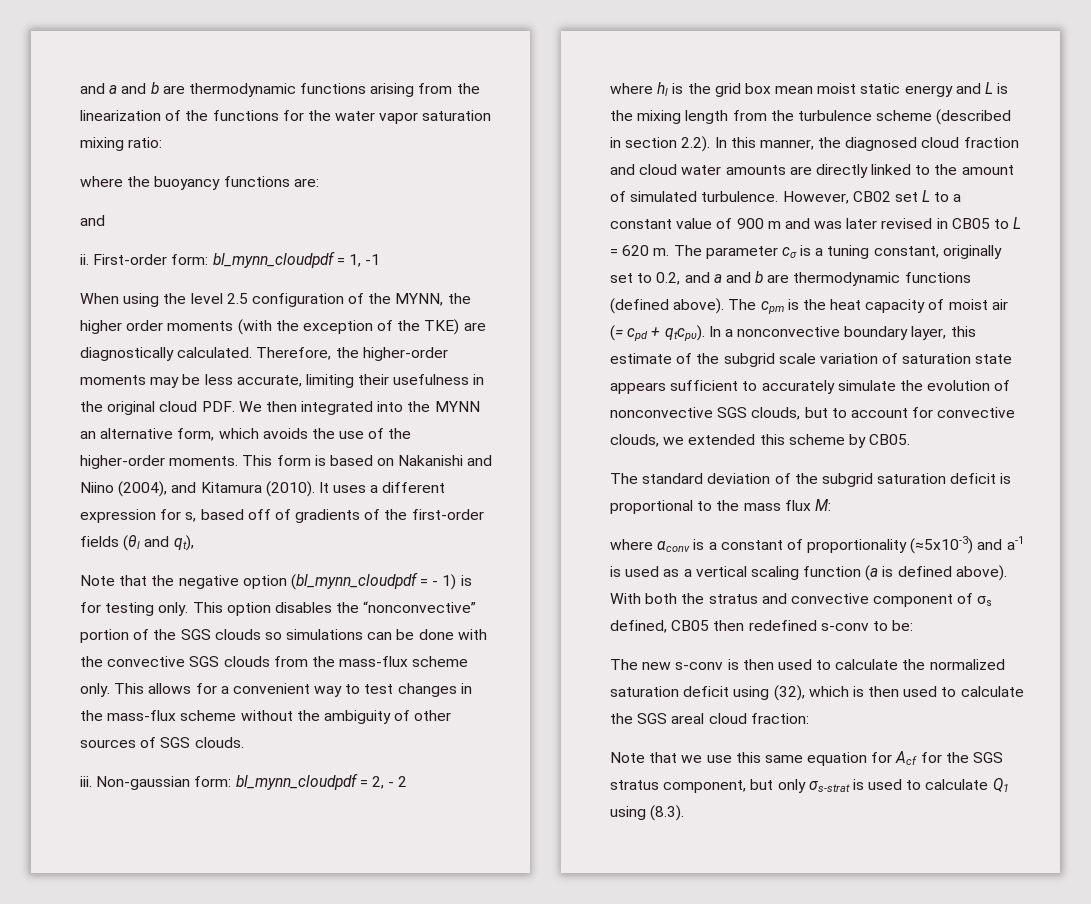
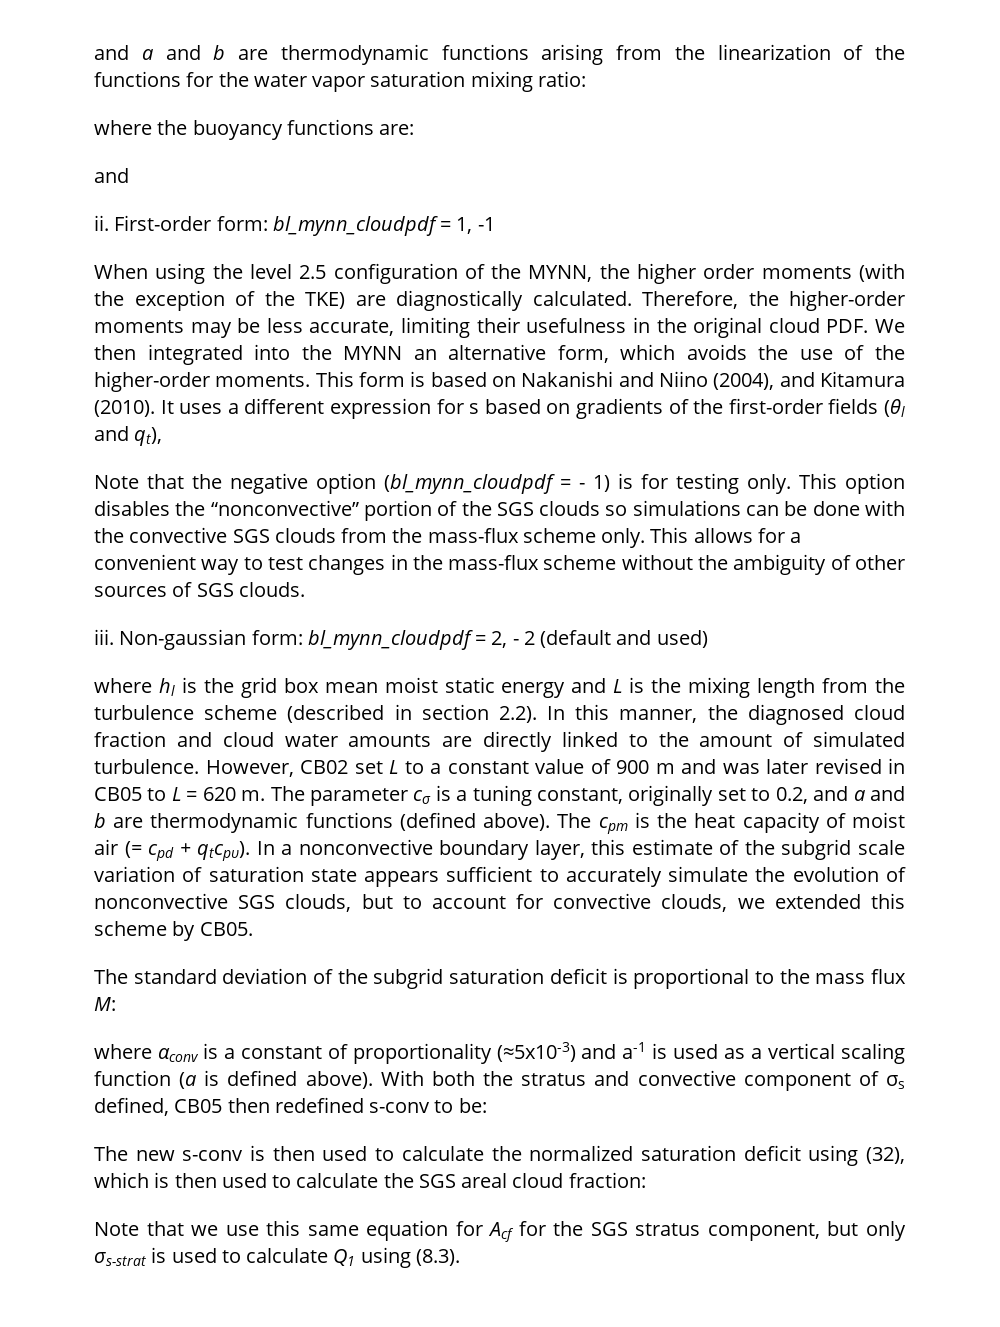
- It uses a different expression for s, based off of gradients of the first-order fields (θl and qt),
+ It uses a different expression for s based on gradients of the first-order fields (θl and qt),
- Non-gaussian form: bl_mynn_cloudpdf = 2, - 2
+ Non-gaussian form: bl_mynn_cloudpdf = 2, - 2 (default and used)

